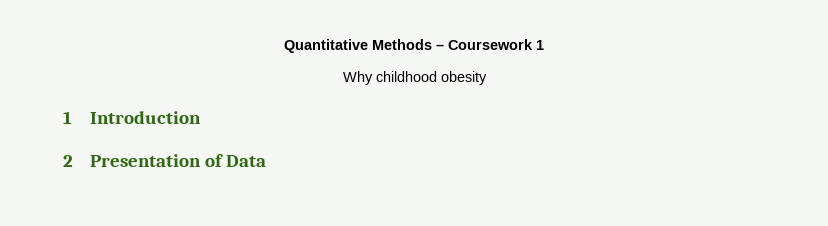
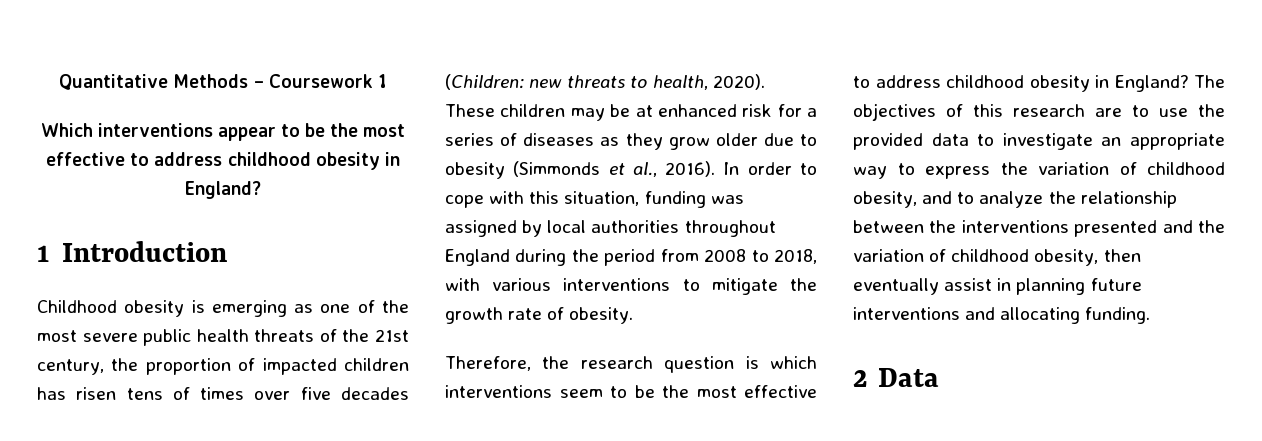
- Why childhood obesity
+ Which interventions appear to be the most effective to address childhood obesity in England?
+ Childhood obesity is emerging as one of the most severe public health threats of the 21st century, the proportion of impacted children has risen tens of times over five decades (Children: new threats to health, 2020). These children may be at enhanced risk for a series of diseases as they grow older due to obesity (Simmonds et al., 2016). In order to cope with this situation, funding was assigned by local authorities throughout England during the period from 2008 to 2018, with various interventions to mitigate the growth rate of obesity.
+ Therefore, the research question is which interventions seem to be the most effective to address childhood obesity in England? The objectives of this research are to use the provided data to investigate an appropriate way to express the variation of childhood obesity, and to analyze the relationship between the interventions presented and the variation of childhood obesity, then eventually assist in planning future interventions and allocating funding.
- 2 Presentation of Data
+ 2 Data

